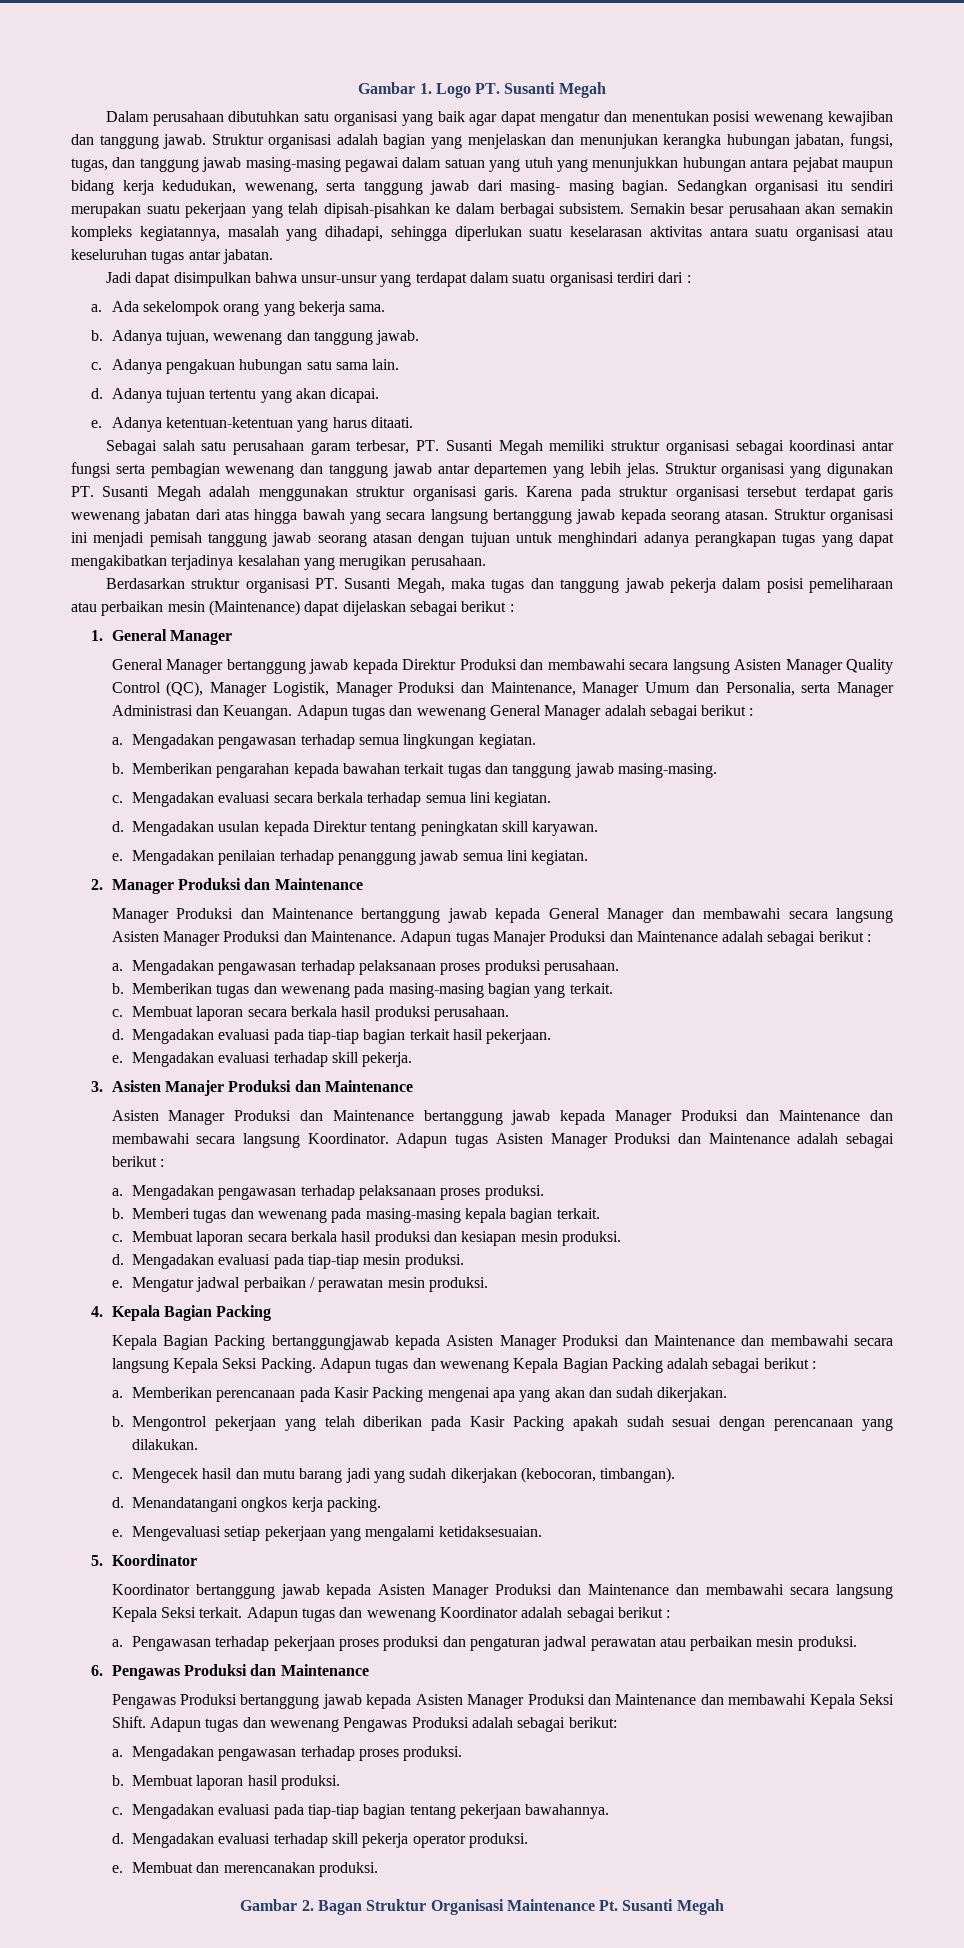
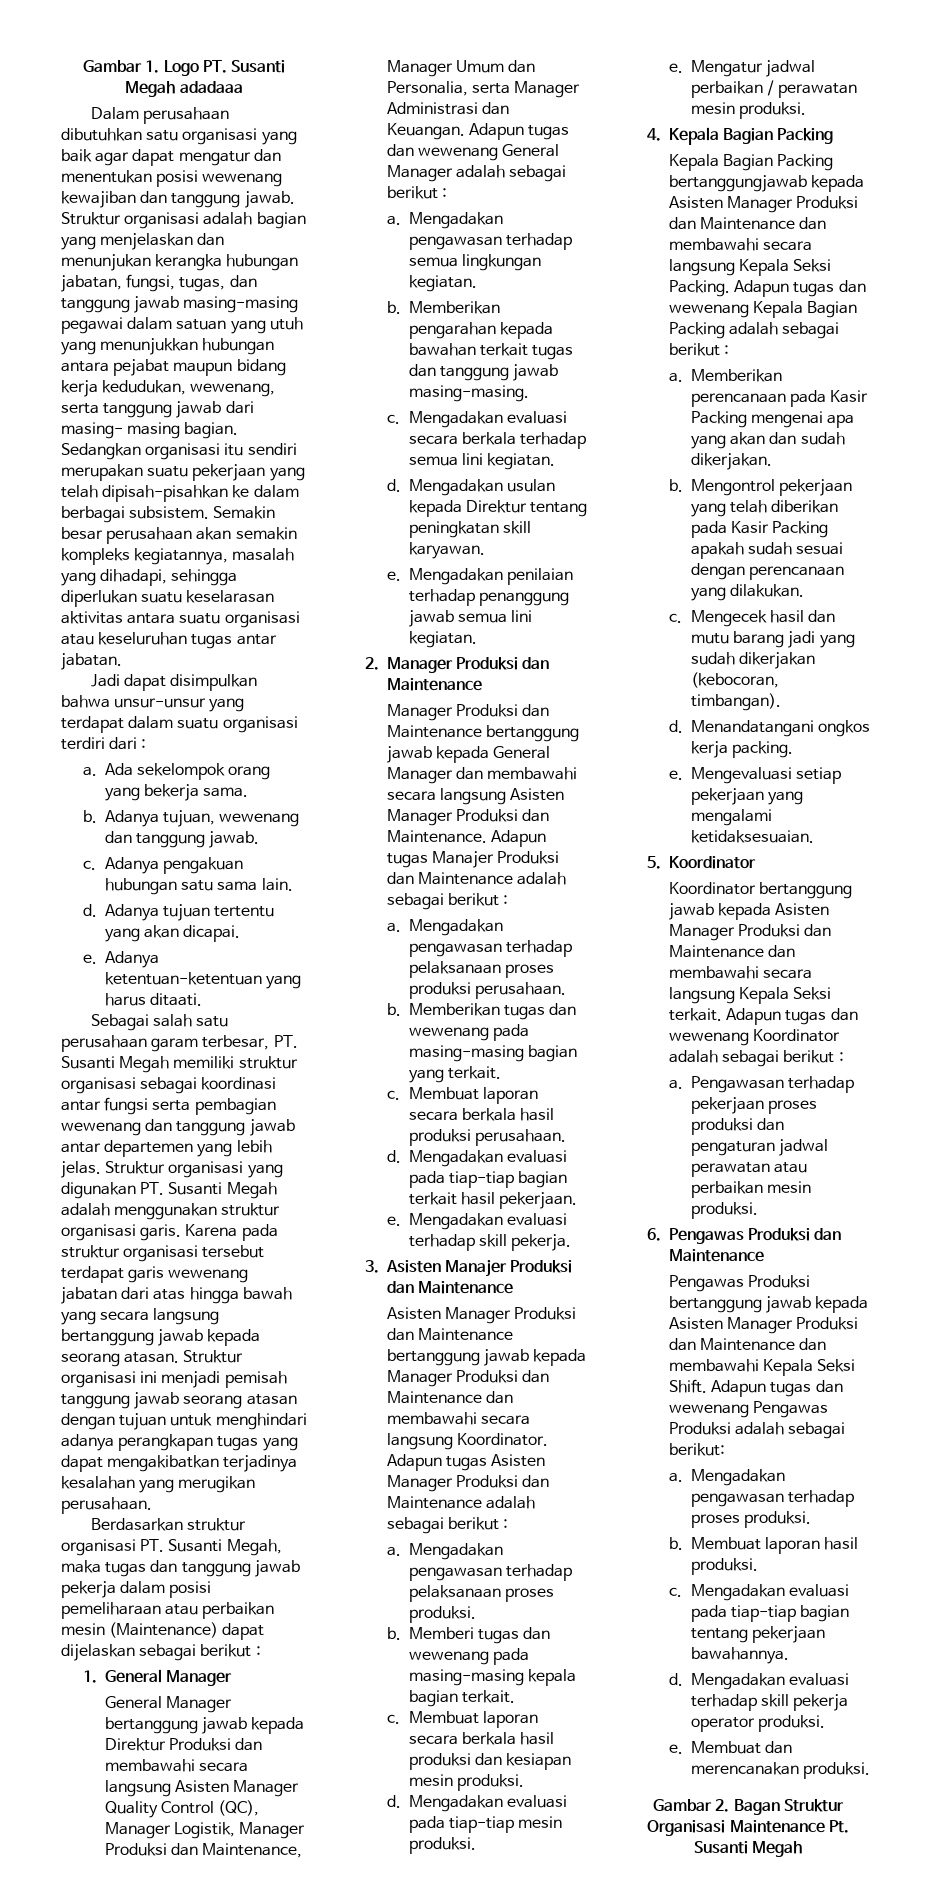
- Gambar 1. Logo PT. Susanti Megah
+ Gambar 1. Logo PT. Susanti Megah adadaaa

